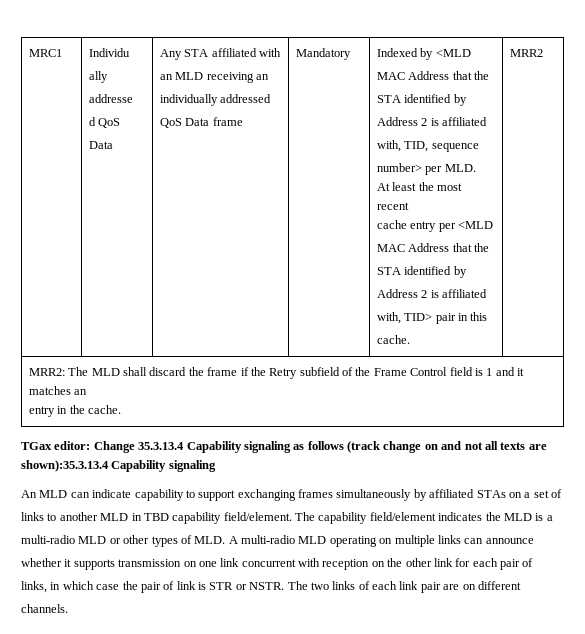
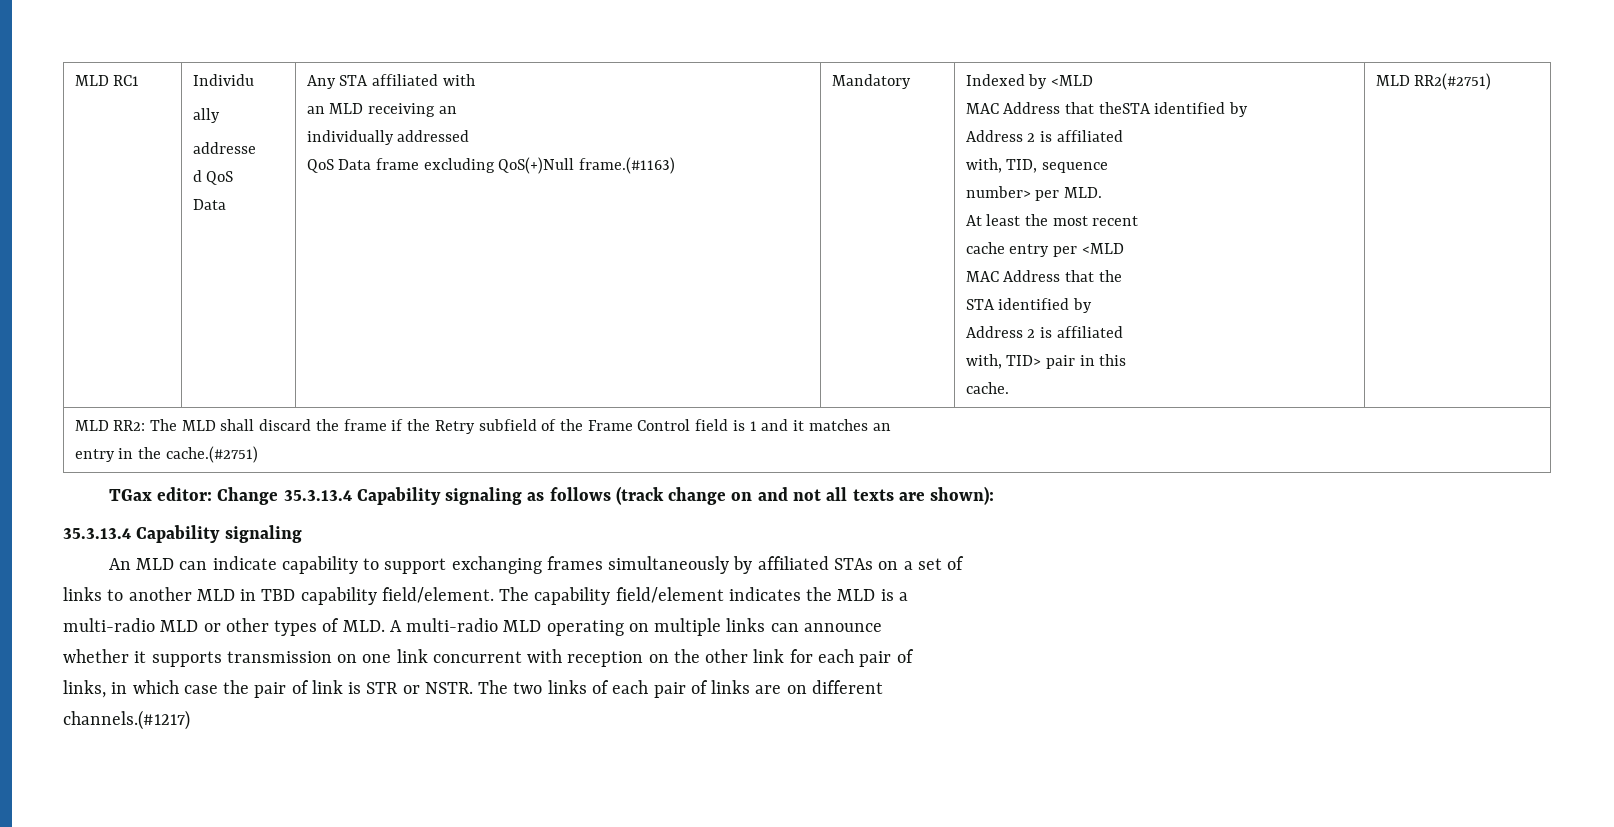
- MRC1
+ MLD RC1
- QoS Data frame
+ QoS Data frame excluding QoS(+)Null frame.(#1163)
  Indexed by <MLD
- MAC Address that the
- STA identified by
+ MAC Address that theSTA identified by
- MRR2
- MRR2: The MLD shall discard the frame if the Retry subfield of the Frame Control field is 1 and it matches an
- entry in the cache.
+ MLD RR2(#2751)
+ MLD RR2: The MLD shall discard the frame if the Retry subfield of the Frame Control field is 1 and it matches an
+ entry in the cache.(#2751)
- TGax editor: Change 35.3.13.4 Capability signaling as follows (track change on and not all texts are shown):35.3.13.4 Capability signaling
+ TGax editor: Change 35.3.13.4 Capability signaling as follows (track change on and not all texts are shown):
+ 35.3.13.4 Capability signaling
- The two links of each link pair are on different
+ The two links of each pair of links are on different
- channels.
+ channels.(#1217)

